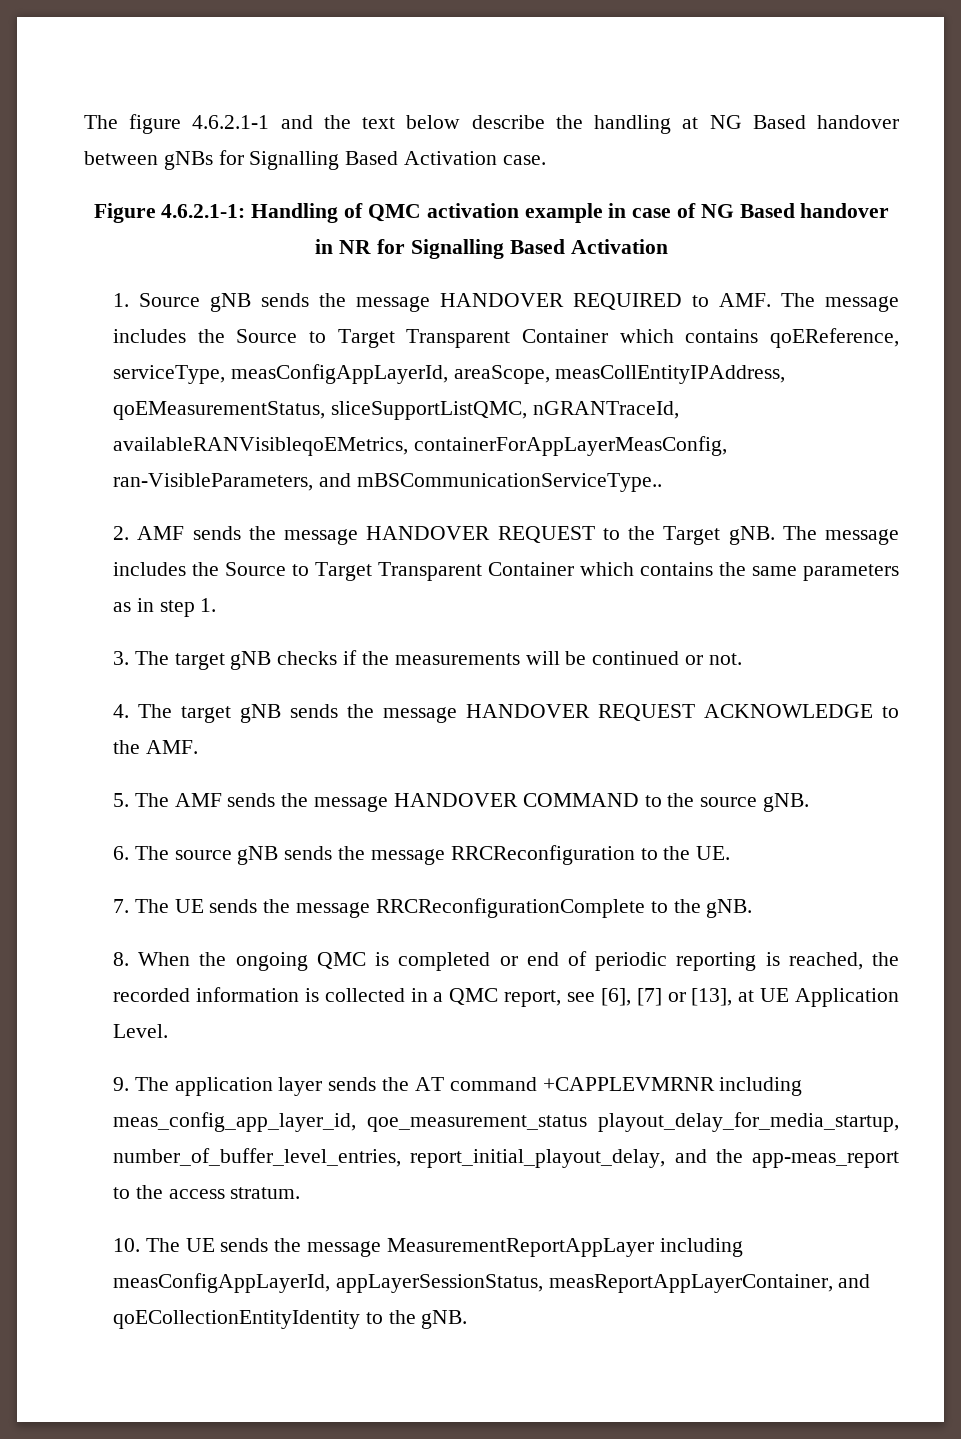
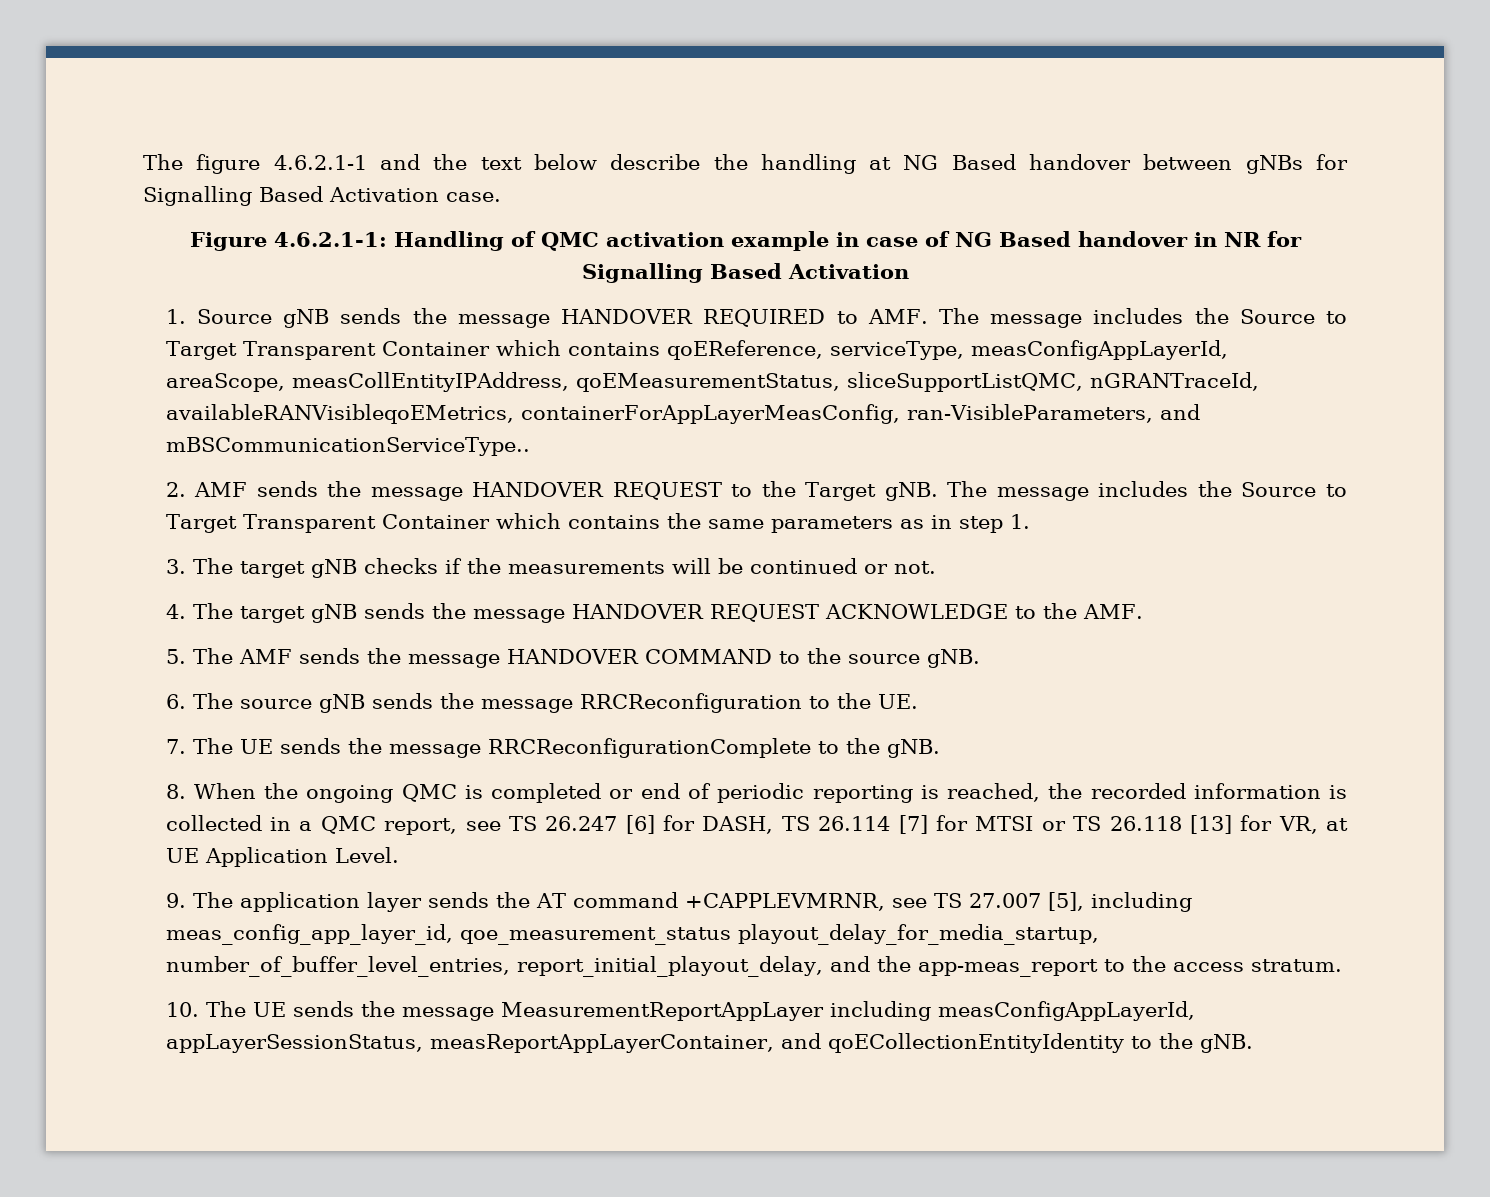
- 8. When the ongoing QMC is completed or end of periodic reporting is reached, the recorded information is collected in a QMC report, see [6], [7] or [13], at UE Application Level.
+ 8. When the ongoing QMC is completed or end of periodic reporting is reached, the recorded information is collected in a QMC report, see TS 26.247 [6] for DASH, TS 26.114 [7] for MTSI or TS 26.118 [13] for VR, at UE Application Level.
- 9. The application layer sends the AT command +CAPPLEVMRNR including meas_config_app_layer_id, qoe_measurement_status playout_delay_for_media_startup, number_of_buffer_level_entries, report_initial_playout_delay, and the app-meas_report to the access stratum.
+ 9. The application layer sends the AT command +CAPPLEVMRNR, see TS 27.007 [5], including meas_config_app_layer_id, qoe_measurement_status playout_delay_for_media_startup, number_of_buffer_level_entries, report_initial_playout_delay, and the app-meas_report to the access stratum.

